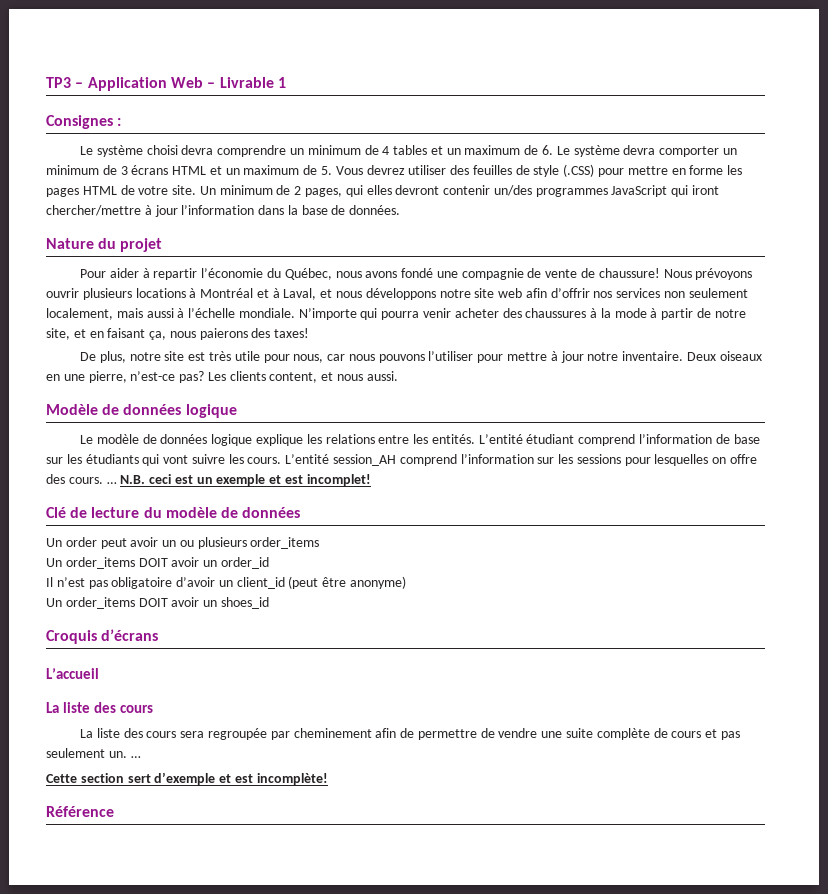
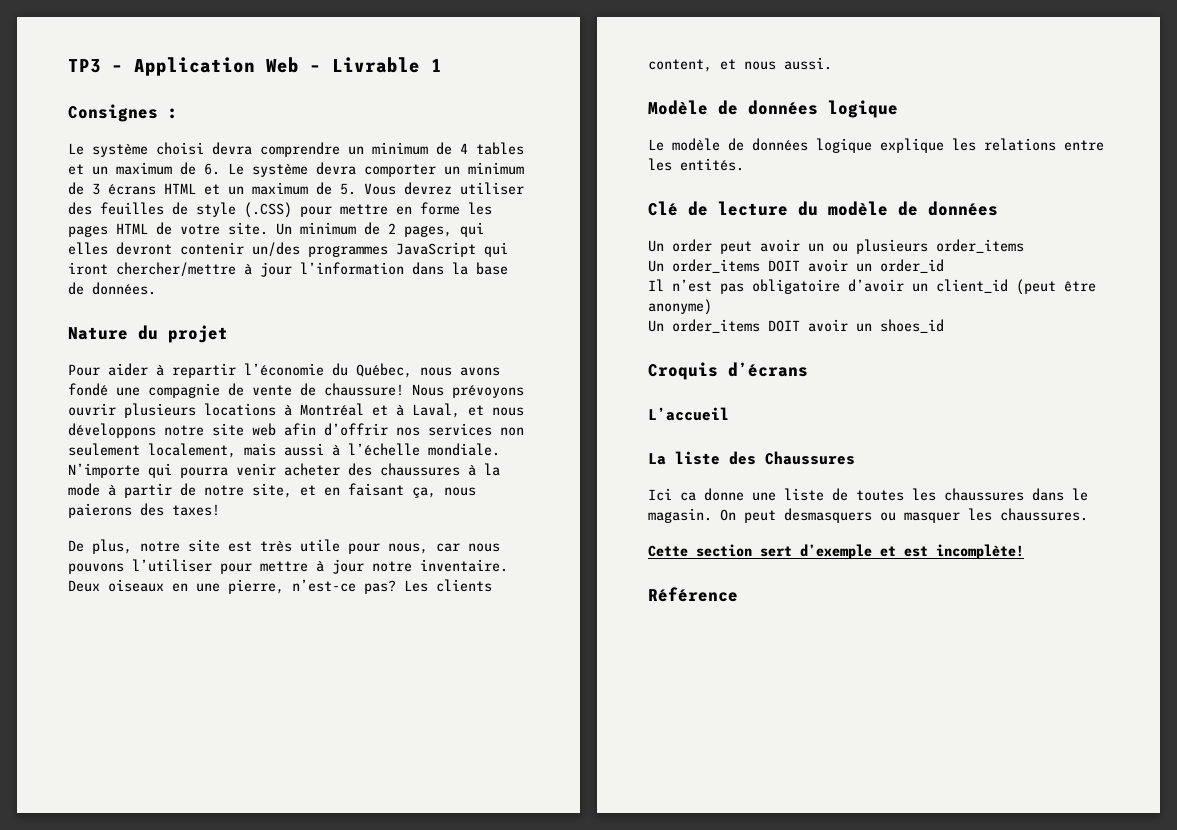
- L’entité étudiant comprend l’information de base sur les étudiants qui vont suivre les cours. L’entité session_AH comprend l’information sur les sessions pour lesquelles on offre des cours. … N.B. ceci est un exemple et est incomplet!
  L’accueil
- La liste des cours
- La liste des cours sera regroupée par cheminement afin de permettre de vendre une suite complète de cours et pas seulement un. …
+ La liste des Chaussures
+ Ici ca donne une liste de toutes les chaussures dans le magasin. On peut desmasquers ou masquer les chaussures.

